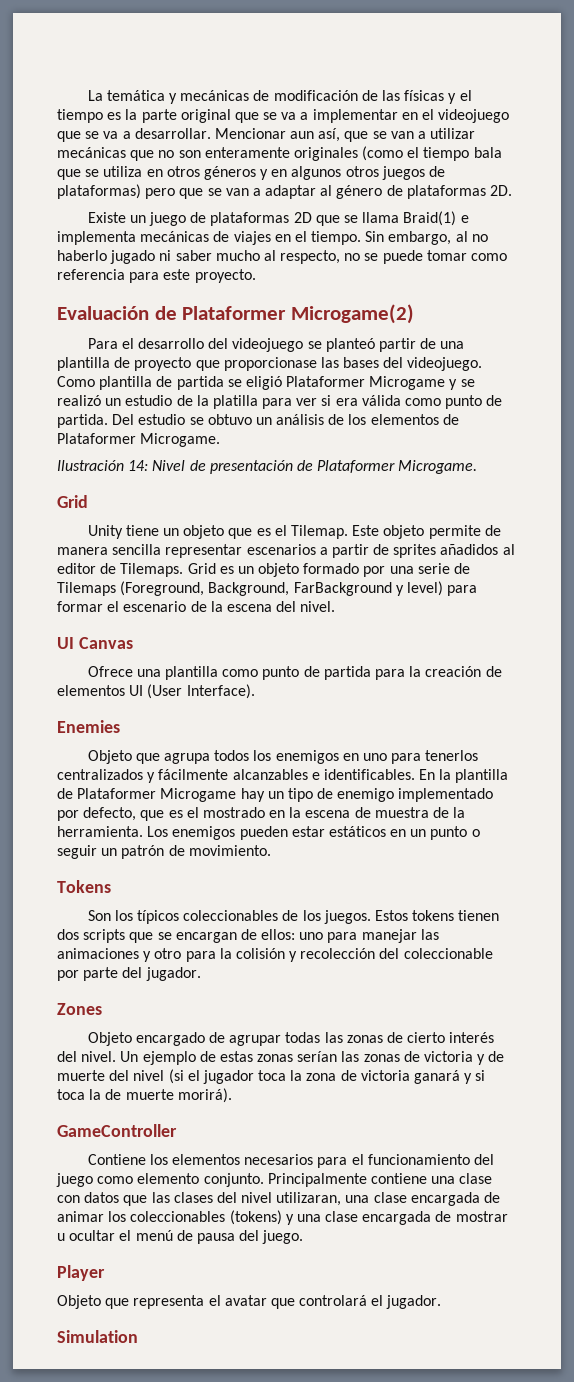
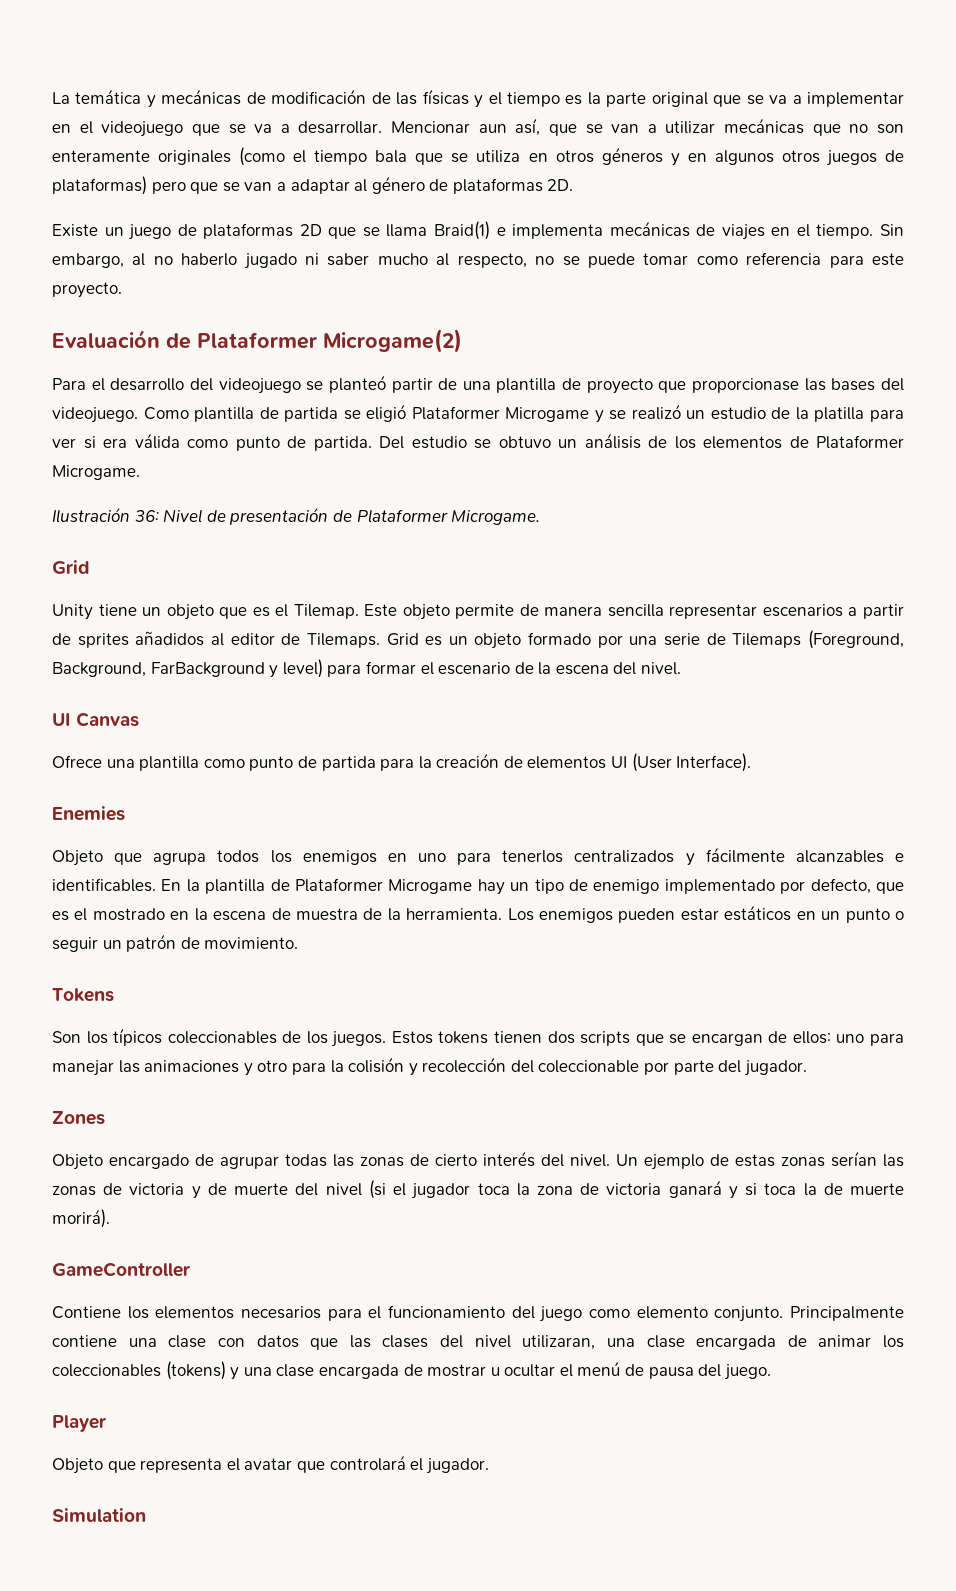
- Ilustración 14: Nivel de presentación de Plataformer Microgame.
+ Ilustración 36: Nivel de presentación de Plataformer Microgame.

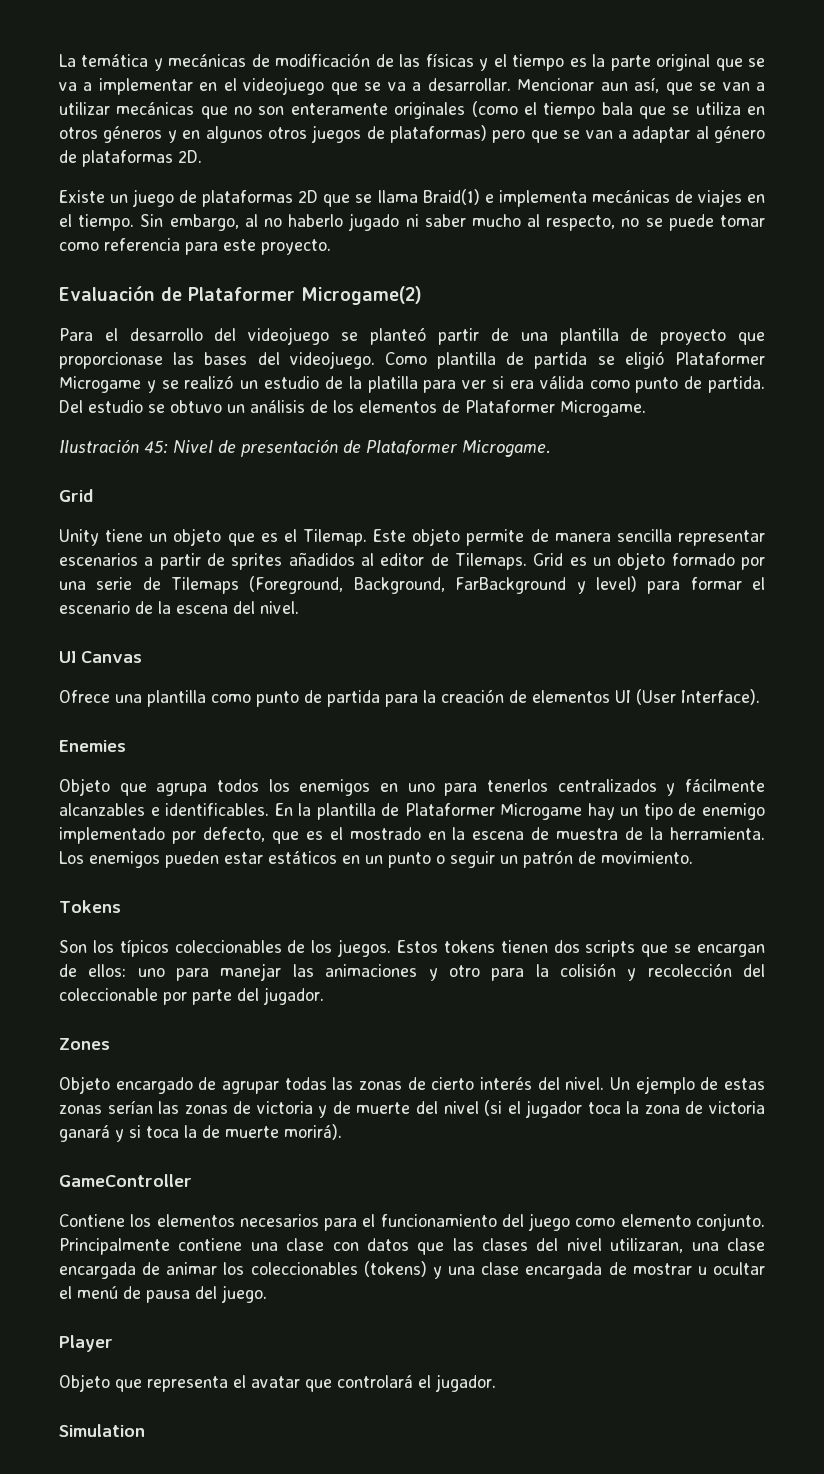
- Ilustración 36: Nivel de presentación de Plataformer Microgame.
+ Ilustración 45: Nivel de presentación de Plataformer Microgame.

